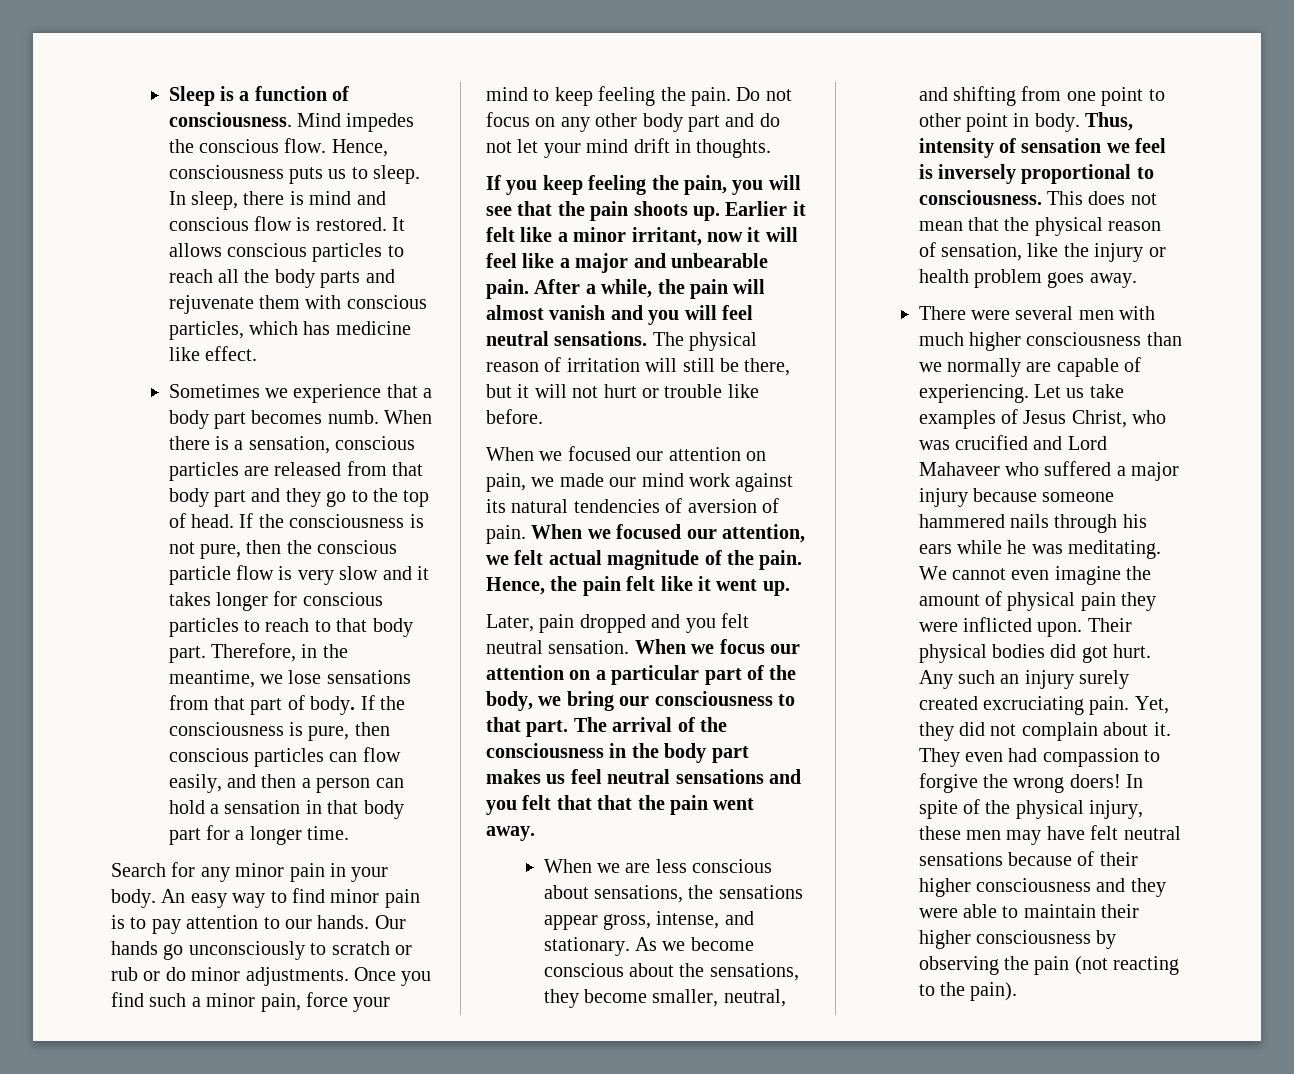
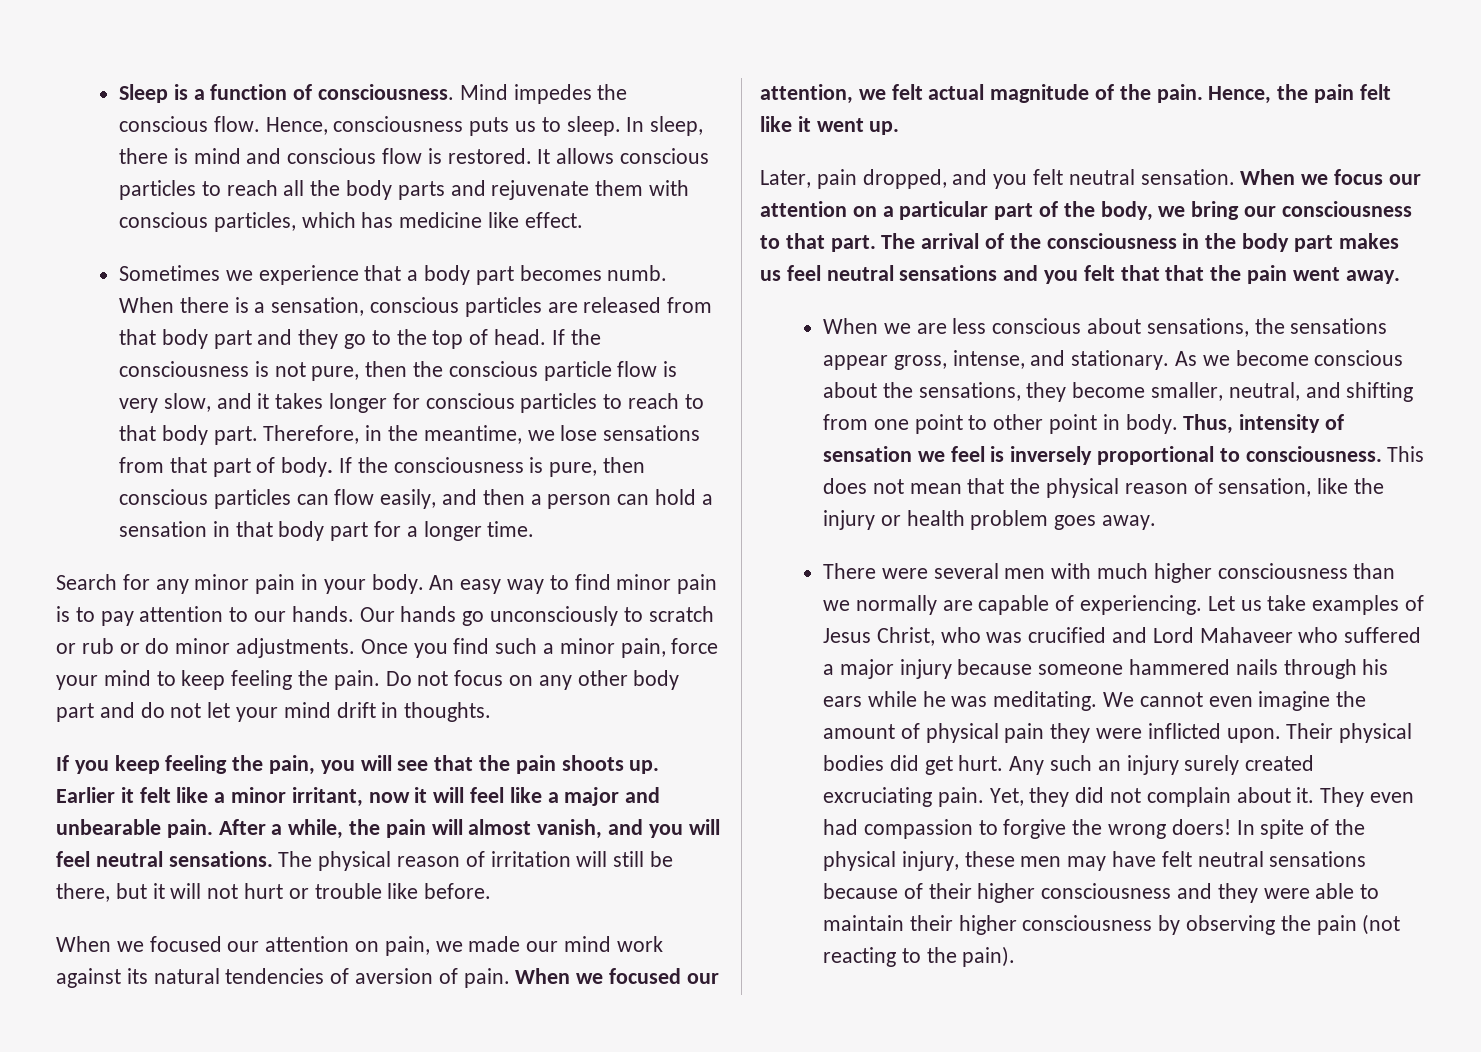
- If the consciousness is not pure, then the conscious particle flow is very slow and it takes longer for conscious particles to reach to that body part.
+ If the consciousness is not pure, then the conscious particle flow is very slow, and it takes longer for conscious particles to reach to that body part.
- After a while, the pain will almost vanish and you will feel neutral sensations.
+ After a while, the pain will almost vanish, and you will feel neutral sensations.
- Later, pain dropped and you felt neutral sensation.
+ Later, pain dropped, and you felt neutral sensation.
- Their physical bodies did got hurt.
+ Their physical bodies did get hurt.

